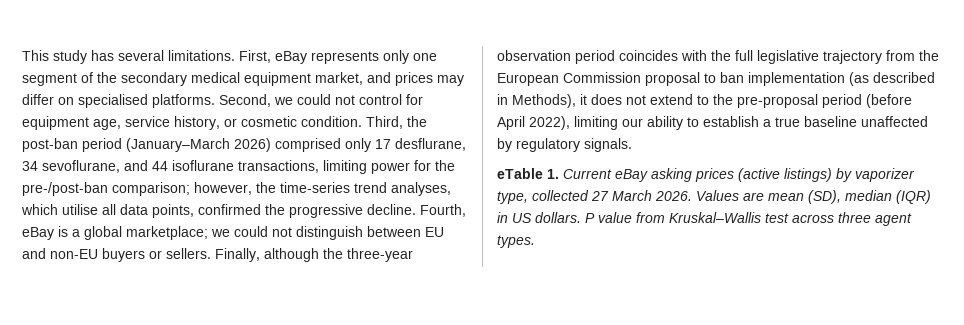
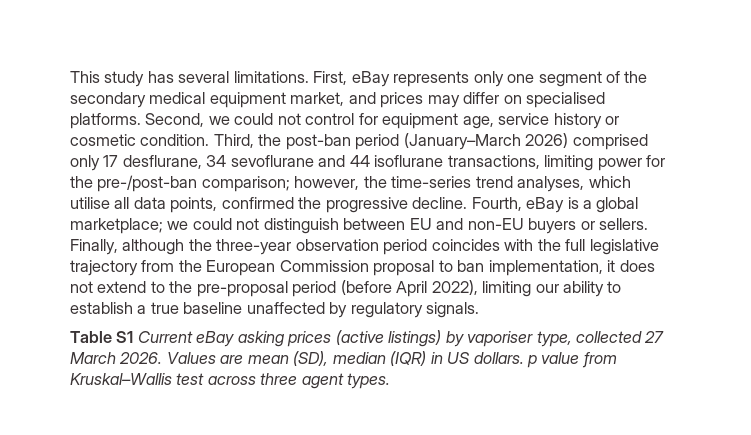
- Second, we could not control for equipment age, service history, or cosmetic condition.
+ Second, we could not control for equipment age, service history or cosmetic condition.
- Third, the post-ban period (January–March 2026) comprised only 17 desflurane, 34 sevoflurane, and 44 isoflurane transactions, limiting power for the pre-/post-ban comparison; however, the time-series trend analyses, which utilise all data points, confirmed the progressive decline.
+ Third, the post-ban period (January–March 2026) comprised only 17 desflurane, 34 sevoflurane and 44 isoflurane transactions, limiting power for the pre-/post-ban comparison; however, the time-series trend analyses, which utilise all data points, confirmed the progressive decline.
- Finally, although the three-year observation period coincides with the full legislative trajectory from the European Commission proposal to ban implementation (as described in Methods), it does not extend to the pre-proposal period (before April 2022), limiting our ability to establish a true baseline unaffected by regulatory signals.
+ Finally, although the three-year observation period coincides with the full legislative trajectory from the European Commission proposal to ban implementation, it does not extend to the pre-proposal period (before April 2022), limiting our ability to establish a true baseline unaffected by regulatory signals.
- eTable 1. Current eBay asking prices (active listings) by vaporizer type, collected 27 March 2026.
+ Table S1 Current eBay asking prices (active listings) by vaporiser type, collected 27 March 2026.
- Values are mean (SD), median (IQR) in US dollars. P value from Kruskal–Wallis test across three agent types.
+ Values are mean (SD), median (IQR) in US dollars. p value from Kruskal–Wallis test across three agent types.

